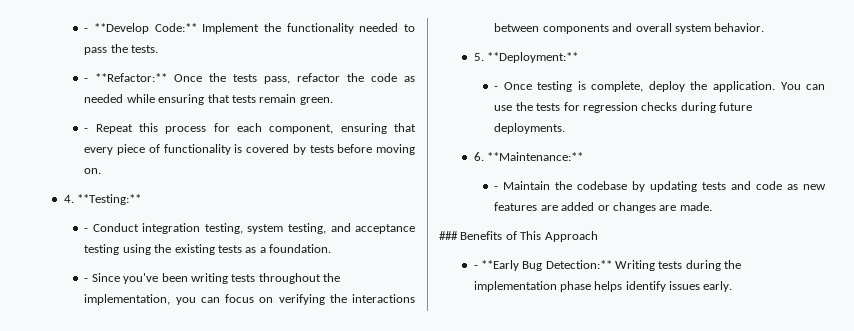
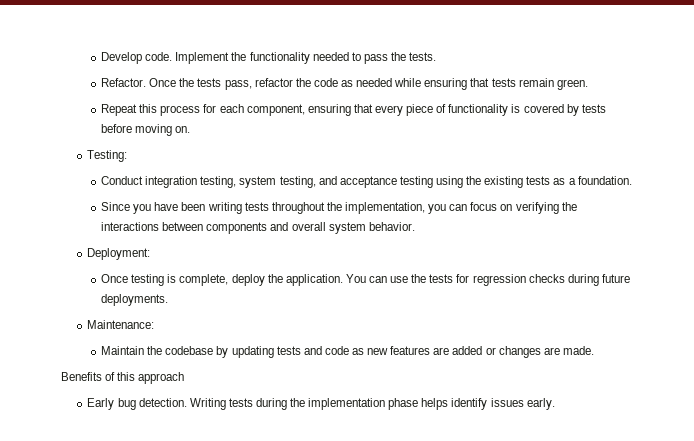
- - **Develop Code:** Implement the functionality needed to pass the tests.
+ Develop code. Implement the functionality needed to pass the tests.
- - **Refactor:** Once the tests pass, refactor the code as needed while ensuring that tests remain green.
+ Refactor. Once the tests pass, refactor the code as needed while ensuring that tests remain green.
- - Repeat this process for each component, ensuring that every piece of functionality is covered by tests before moving on.
+ Repeat this process for each component, ensuring that every piece of functionality is covered by tests before moving on.
- 4. **Testing:**
- - Conduct integration testing, system testing, and acceptance testing using the existing tests as a foundation.
+ Testing:
+ Conduct integration testing, system testing, and acceptance testing using the existing tests as a foundation.
- - Since you've been writing tests throughout the implementation, you can focus on verifying the interactions between components and overall system behavior.
+ Since you have been writing tests throughout the implementation, you can focus on verifying the interactions between components and overall system behavior.
- 5. **Deployment:**
- - Once testing is complete, deploy the application.
+ Deployment:
+ Once testing is complete, deploy the application.
- 6. **Maintenance:**
- - Maintain the codebase by updating tests and code as new features are added or changes are made.
+ Maintenance:
+ Maintain the codebase by updating tests and code as new features are added or changes are made.
- ### Benefits of This Approach
- - **Early Bug Detection:** Writing tests during the implementation phase helps identify issues early.
+ Benefits of this approach
+ Early bug detection. Writing tests during the implementation phase helps identify issues early.

